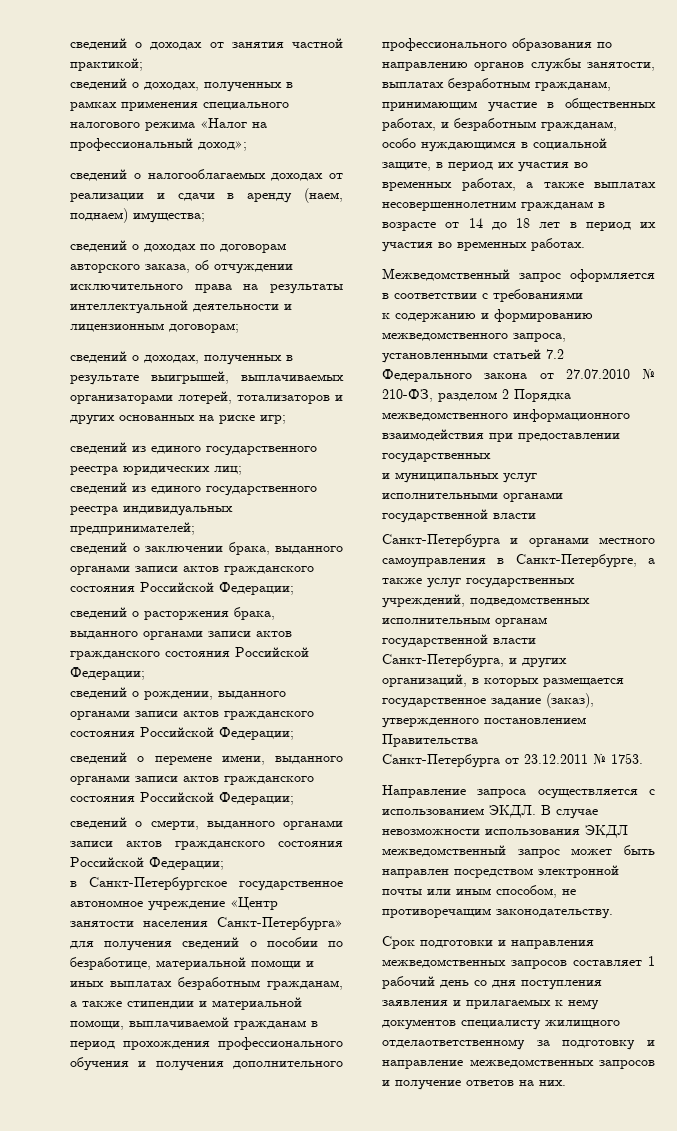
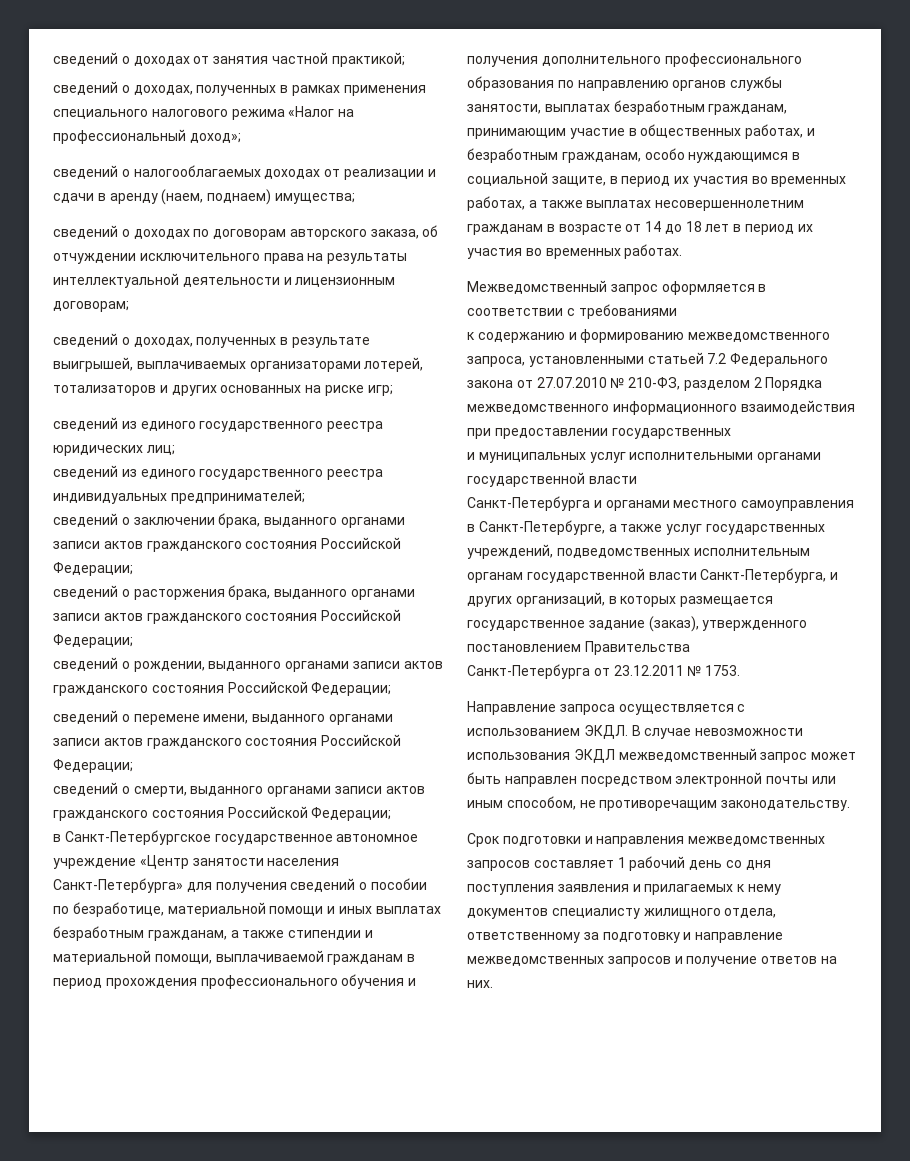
- Срок подготовки и направления межведомственных запросов составляет 1 рабочий день со дня поступления заявления и прилагаемых к нему документов специалисту жилищного отделаответственному за подготовку и направление межведомственных запросов и получение ответов на них.
+ Срок подготовки и направления межведомственных запросов составляет 1 рабочий день со дня поступления заявления и прилагаемых к нему документов специалисту жилищного отдела, ответственному за подготовку и направление межведомственных запросов и получение ответов на них.

